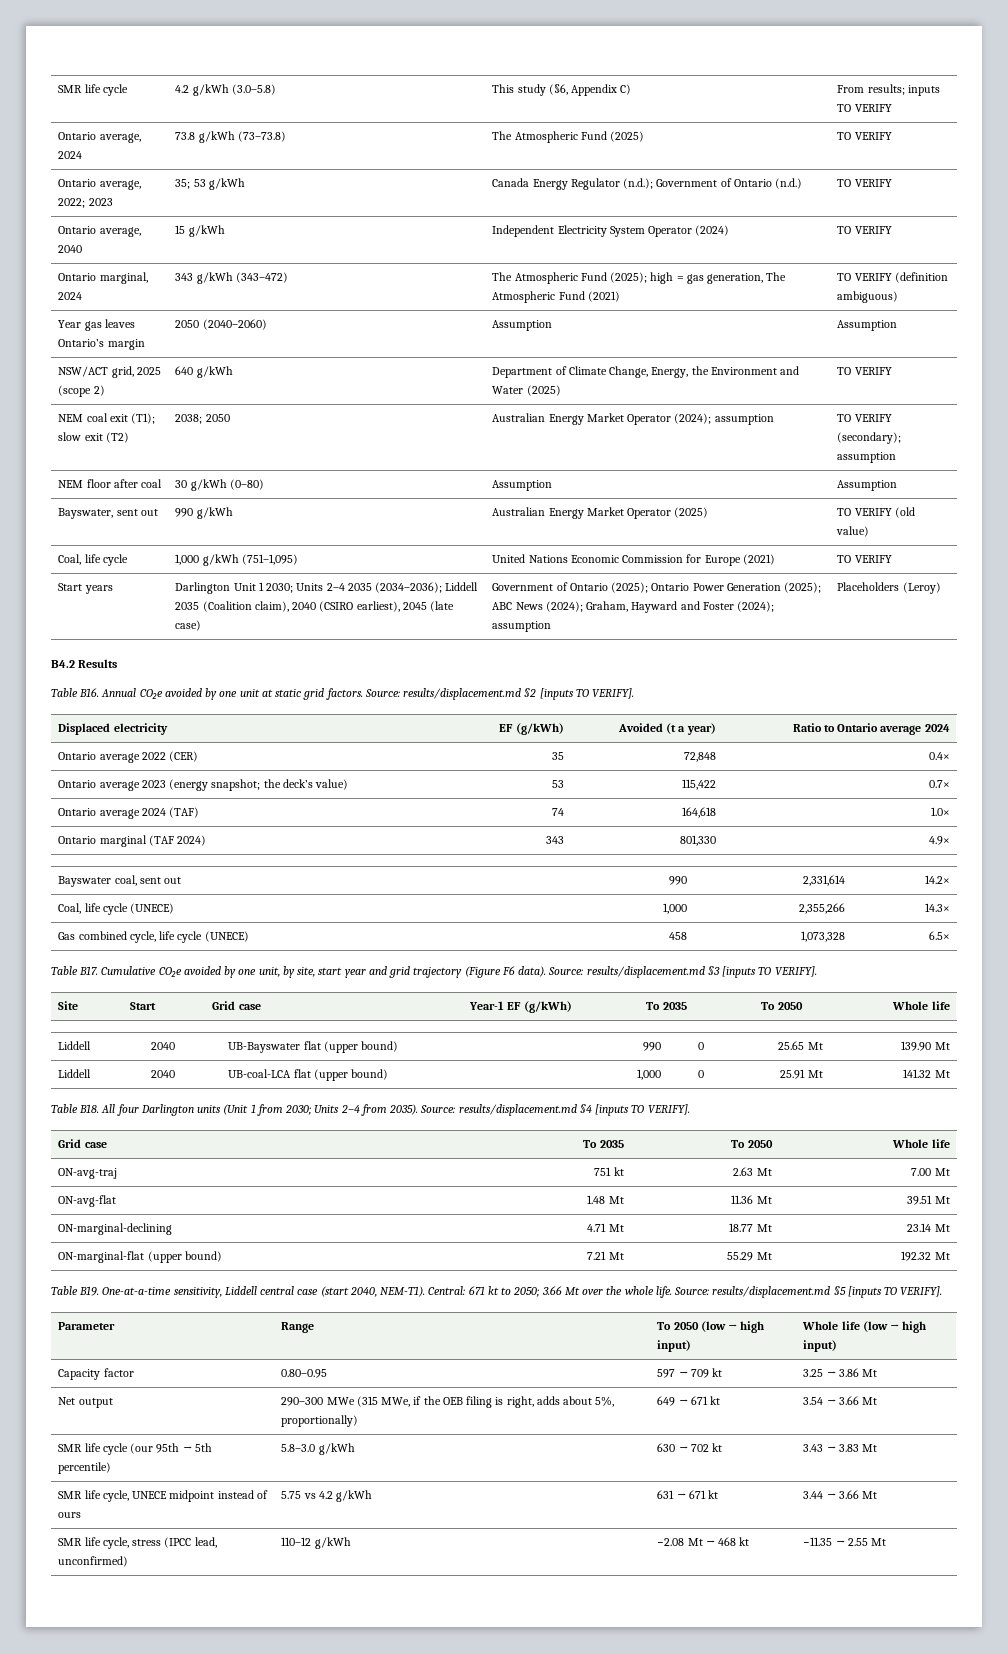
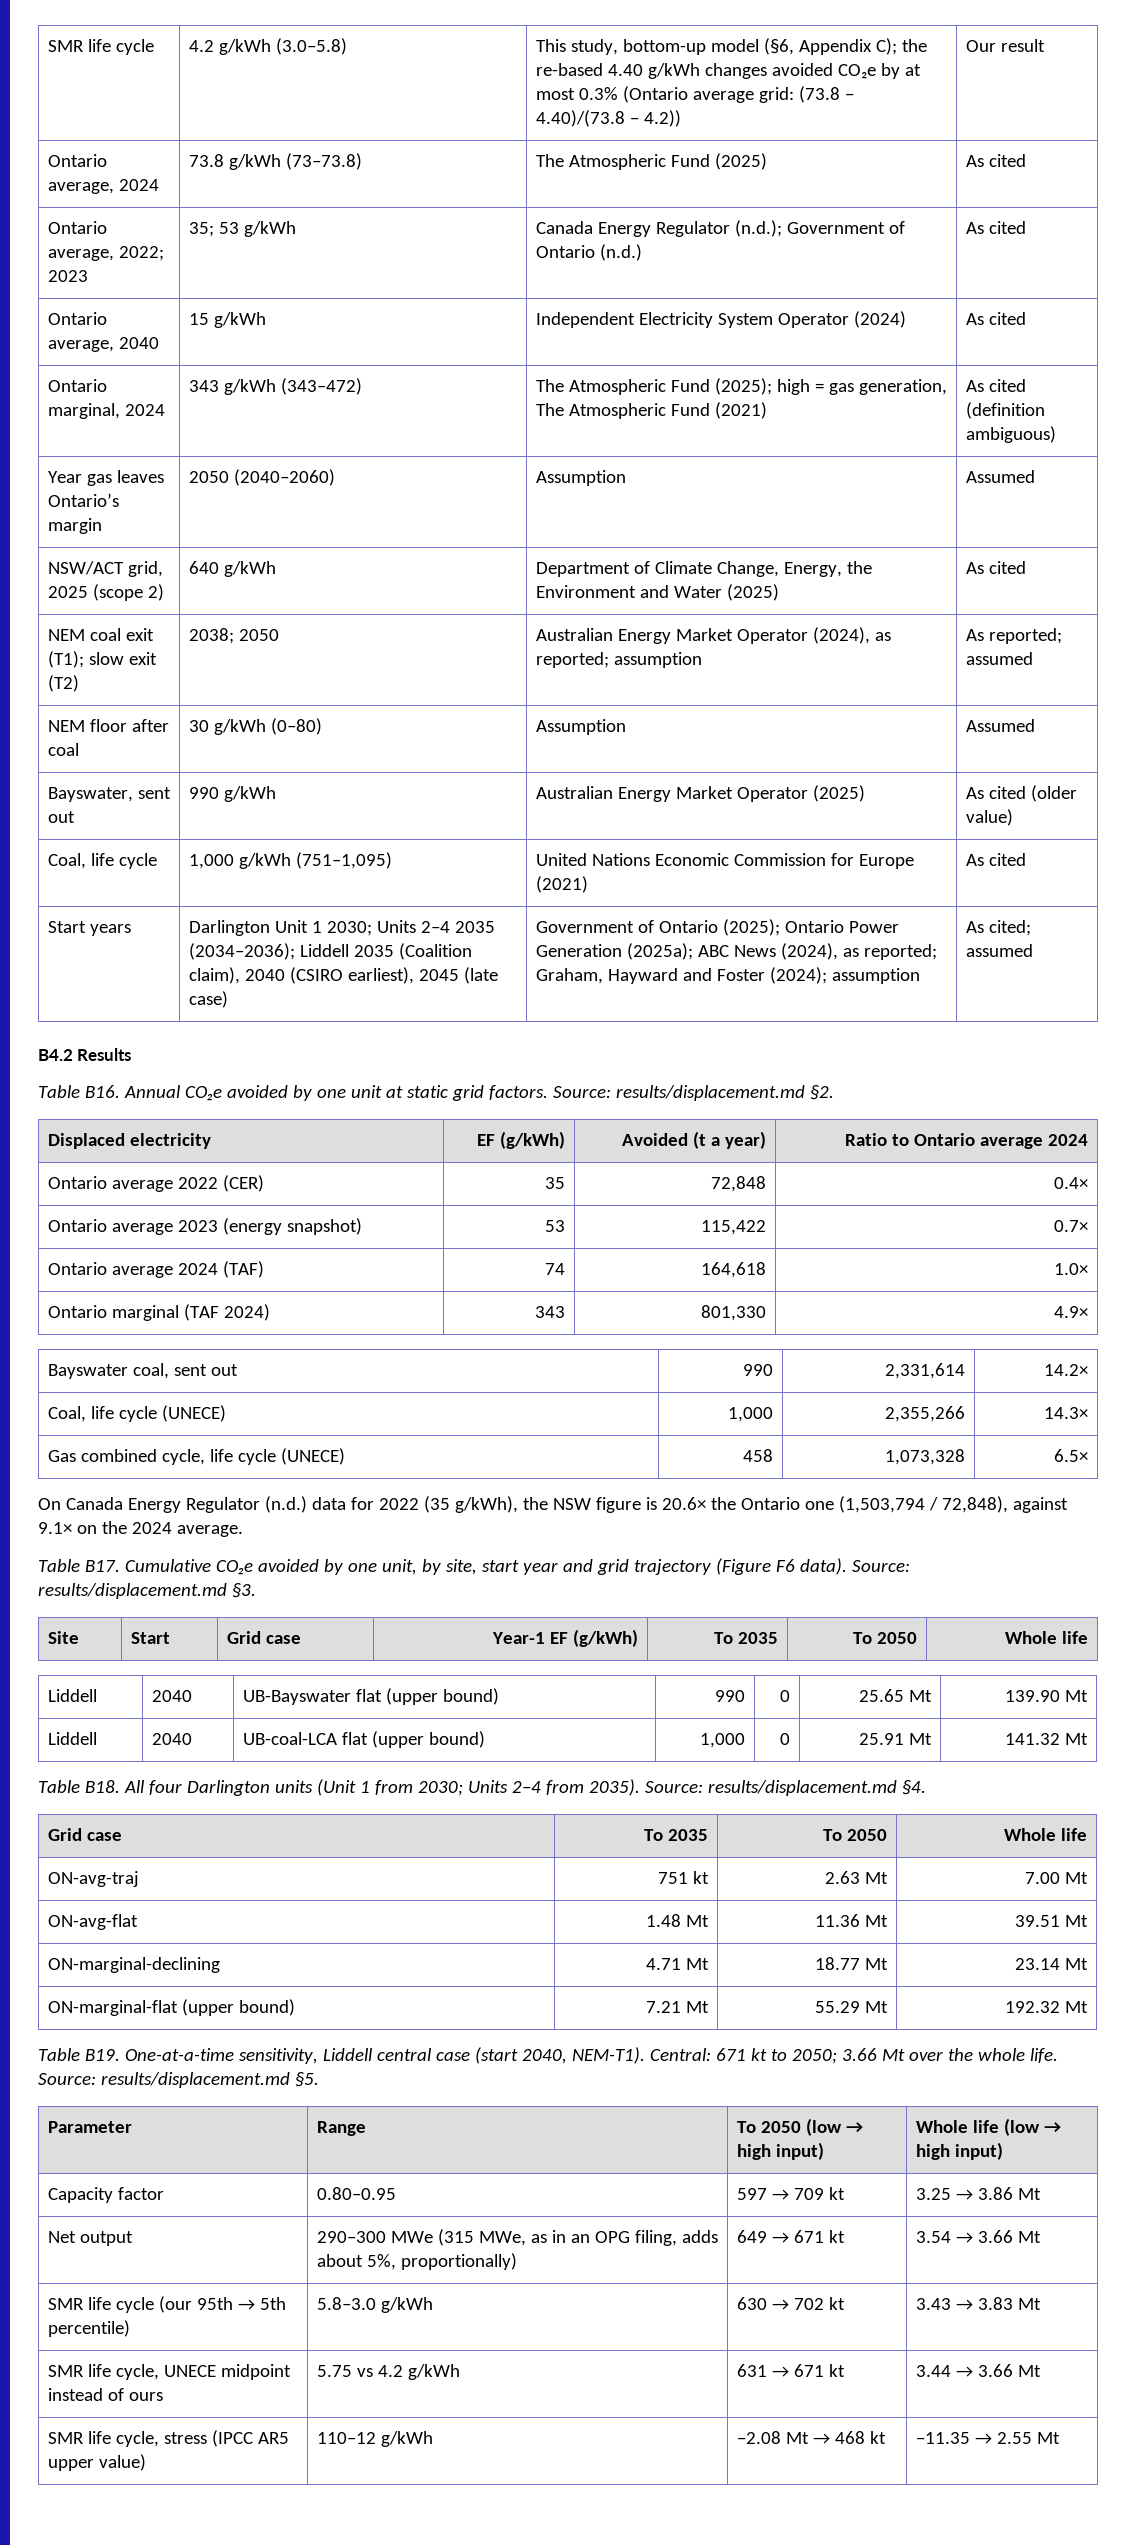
- SMR life cycle | 4.2 g/kWh (3.0–5.8) | This study (§6, Appendix C) | From results; inputs TO VERIFY
+ SMR life cycle | 4.2 g/kWh (3.0–5.8) | This study, bottom-up model (§6, Appendix C); the re-based 4.40 g/kWh changes avoided CO₂e by at most 0.3% (Ontario average grid: (73.8 − 4.40)/(73.8 − 4.2)) | Our result
- Ontario average, 2024 | 73.8 g/kWh (73–73.8) | The Atmospheric Fund (2025) | TO VERIFY
+ Ontario average, 2024 | 73.8 g/kWh (73–73.8) | The Atmospheric Fund (2025) | As cited
- Ontario average, 2022; 2023 | 35; 53 g/kWh | Canada Energy Regulator (n.d.); Government of Ontario (n.d.) | TO VERIFY
+ Ontario average, 2022; 2023 | 35; 53 g/kWh | Canada Energy Regulator (n.d.); Government of Ontario (n.d.) | As cited
- Ontario average, 2040 | 15 g/kWh | Independent Electricity System Operator (2024) | TO VERIFY
+ Ontario average, 2040 | 15 g/kWh | Independent Electricity System Operator (2024) | As cited
- Ontario marginal, 2024 | 343 g/kWh (343–472) | The Atmospheric Fund (2025); high = gas generation, The Atmospheric Fund (2021) | TO VERIFY (definition ambiguous)
+ Ontario marginal, 2024 | 343 g/kWh (343–472) | The Atmospheric Fund (2025); high = gas generation, The Atmospheric Fund (2021) | As cited (definition ambiguous)
- Year gas leaves Ontario’s margin | 2050 (2040–2060) | Assumption | Assumption
+ Year gas leaves Ontario’s margin | 2050 (2040–2060) | Assumption | Assumed
- NSW/ACT grid, 2025 (scope 2) | 640 g/kWh | Department of Climate Change, Energy, the Environment and Water (2025) | TO VERIFY
+ NSW/ACT grid, 2025 (scope 2) | 640 g/kWh | Department of Climate Change, Energy, the Environment and Water (2025) | As cited
- NEM coal exit (T1); slow exit (T2) | 2038; 2050 | Australian Energy Market Operator (2024); assumption | TO VERIFY (secondary); assumption
+ NEM coal exit (T1); slow exit (T2) | 2038; 2050 | Australian Energy Market Operator (2024), as reported; assumption | As reported; assumed
- NEM floor after coal | 30 g/kWh (0–80) | Assumption | Assumption
+ NEM floor after coal | 30 g/kWh (0–80) | Assumption | Assumed
- Bayswater, sent out | 990 g/kWh | Australian Energy Market Operator (2025) | TO VERIFY (old value)
+ Bayswater, sent out | 990 g/kWh | Australian Energy Market Operator (2025) | As cited (older value)
- Coal, life cycle | 1,000 g/kWh (751–1,095) | United Nations Economic Commission for Europe (2021) | TO VERIFY
+ Coal, life cycle | 1,000 g/kWh (751–1,095) | United Nations Economic Commission for Europe (2021) | As cited
- Government of Ontario (2025); Ontario Power Generation (2025); ABC News (2024); Graham, Hayward and Foster (2024); assumption
+ Government of Ontario (2025); Ontario Power Generation (2025a); ABC News (2024), as reported; Graham, Hayward and Foster (2024); assumption
- Placeholders (Leroy)
+ As cited; assumed
- Source: results/displacement.md §2 [inputs TO VERIFY].
+ Source: results/displacement.md §2.
- Ontario average 2023 (energy snapshot; the deck’s value) | 53 | 115,422 | 0.7×
+ Ontario average 2023 (energy snapshot) | 53 | 115,422 | 0.7×
+ On Canada Energy Regulator (n.d.) data for 2022 (35 g/kWh), the NSW figure is 20.6× the Ontario one (1,503,794 / 72,848), against 9.1× on the 2024 average.
- Source: results/displacement.md §3 [inputs TO VERIFY].
+ Source: results/displacement.md §3.
- Source: results/displacement.md §4 [inputs TO VERIFY].
+ Source: results/displacement.md §4.
- Source: results/displacement.md §5 [inputs TO VERIFY].
+ Source: results/displacement.md §5.
- Net output | 290–300 MWe (315 MWe, if the OEB filing is right, adds about 5%, proportionally) | 649 → 671 kt | 3.54 → 3.66 Mt
+ Net output | 290–300 MWe (315 MWe, as in an OPG filing, adds about 5%, proportionally) | 649 → 671 kt | 3.54 → 3.66 Mt
- SMR life cycle, stress (IPCC lead, unconfirmed) | 110–12 g/kWh | −2.08 Mt → 468 kt | −11.35 → 2.55 Mt
+ SMR life cycle, stress (IPCC AR5 upper value) | 110–12 g/kWh | −2.08 Mt → 468 kt | −11.35 → 2.55 Mt

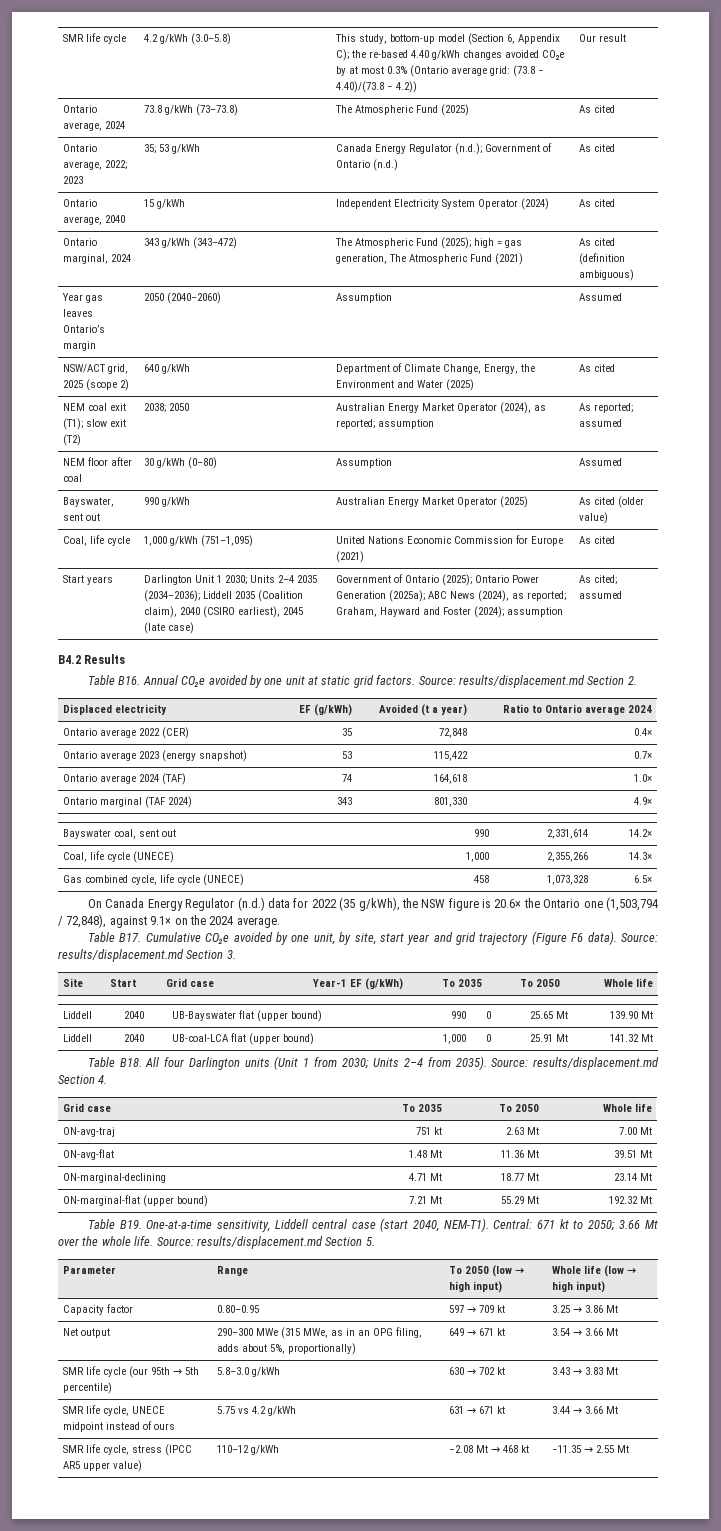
- SMR life cycle | 4.2 g/kWh (3.0–5.8) | This study, bottom-up model (§6, Appendix C); the re-based 4.40 g/kWh changes avoided CO₂e by at most 0.3% (Ontario average grid: (73.8 − 4.40)/(73.8 − 4.2)) | Our result
+ SMR life cycle | 4.2 g/kWh (3.0–5.8) | This study, bottom-up model (Section 6, Appendix C); the re-based 4.40 g/kWh changes avoided CO₂e by at most 0.3% (Ontario average grid: (73.8 − 4.40)/(73.8 − 4.2)) | Our result
- Source: results/displacement.md §2.
+ Source: results/displacement.md Section 2.
- Source: results/displacement.md §3.
+ Source: results/displacement.md Section 3.
- Source: results/displacement.md §4.
+ Source: results/displacement.md Section 4.
- Source: results/displacement.md §5.
+ Source: results/displacement.md Section 5.

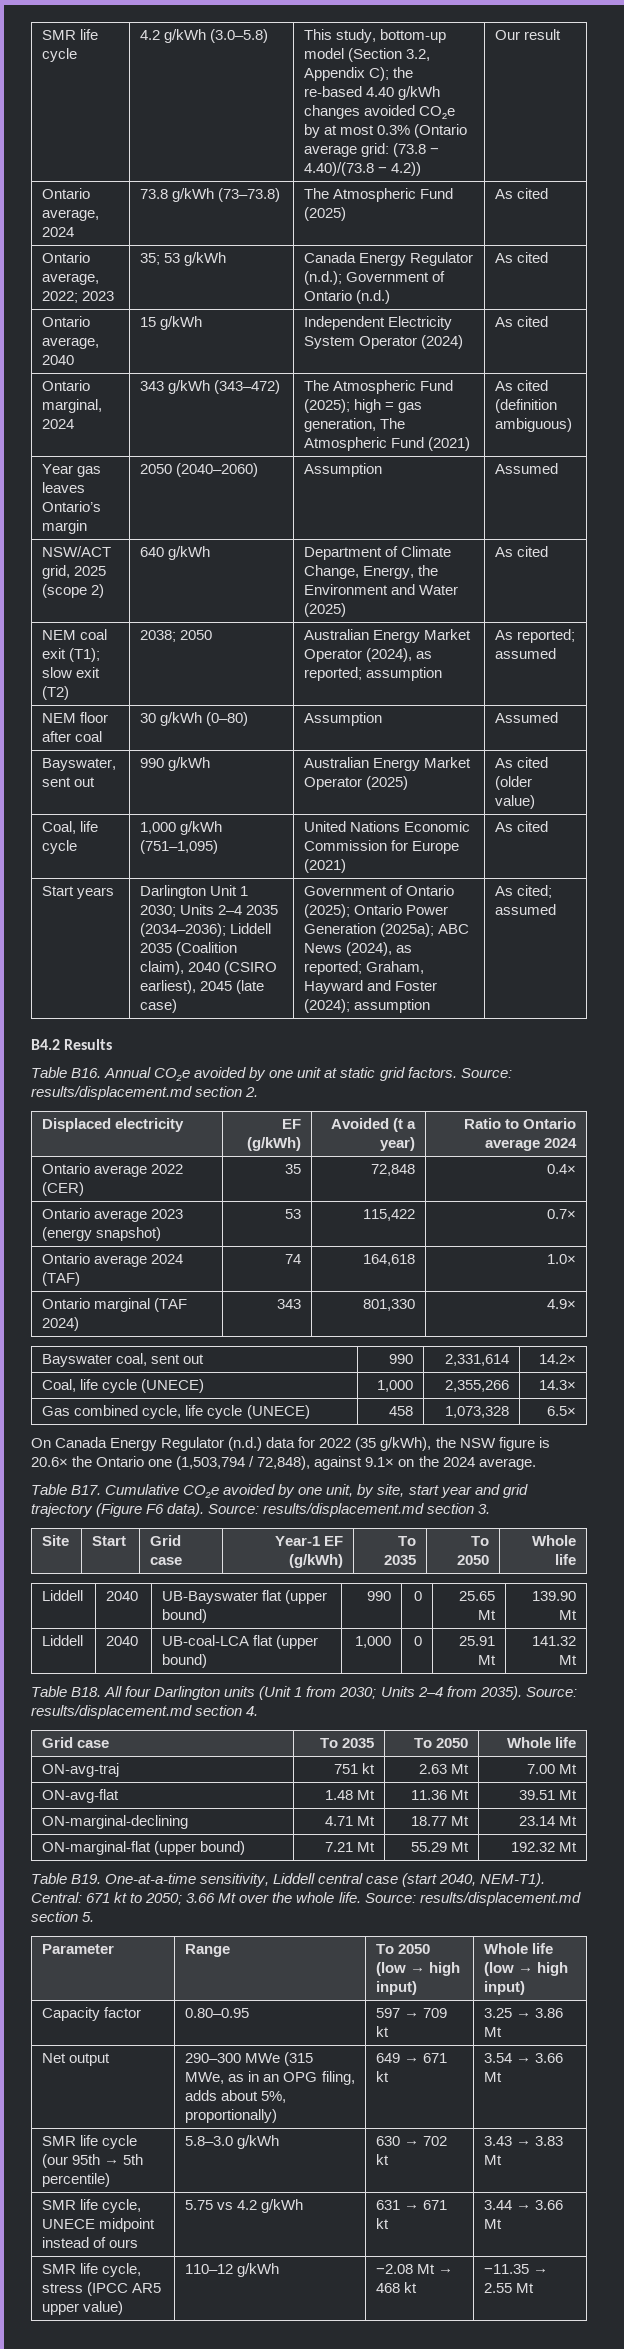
- SMR life cycle | 4.2 g/kWh (3.0–5.8) | This study, bottom-up model (Section 6, Appendix C); the re-based 4.40 g/kWh changes avoided CO₂e by at most 0.3% (Ontario average grid: (73.8 − 4.40)/(73.8 − 4.2)) | Our result
+ SMR life cycle | 4.2 g/kWh (3.0–5.8) | This study, bottom-up model (Section 3.2, Appendix C); the re-based 4.40 g/kWh changes avoided CO₂e by at most 0.3% (Ontario average grid: (73.8 − 4.40)/(73.8 − 4.2)) | Our result
- Source: results/displacement.md Section 2.
+ Source: results/displacement.md section 2.
- Source: results/displacement.md Section 3.
+ Source: results/displacement.md section 3.
- Source: results/displacement.md Section 4.
+ Source: results/displacement.md section 4.
- Source: results/displacement.md Section 5.
+ Source: results/displacement.md section 5.

